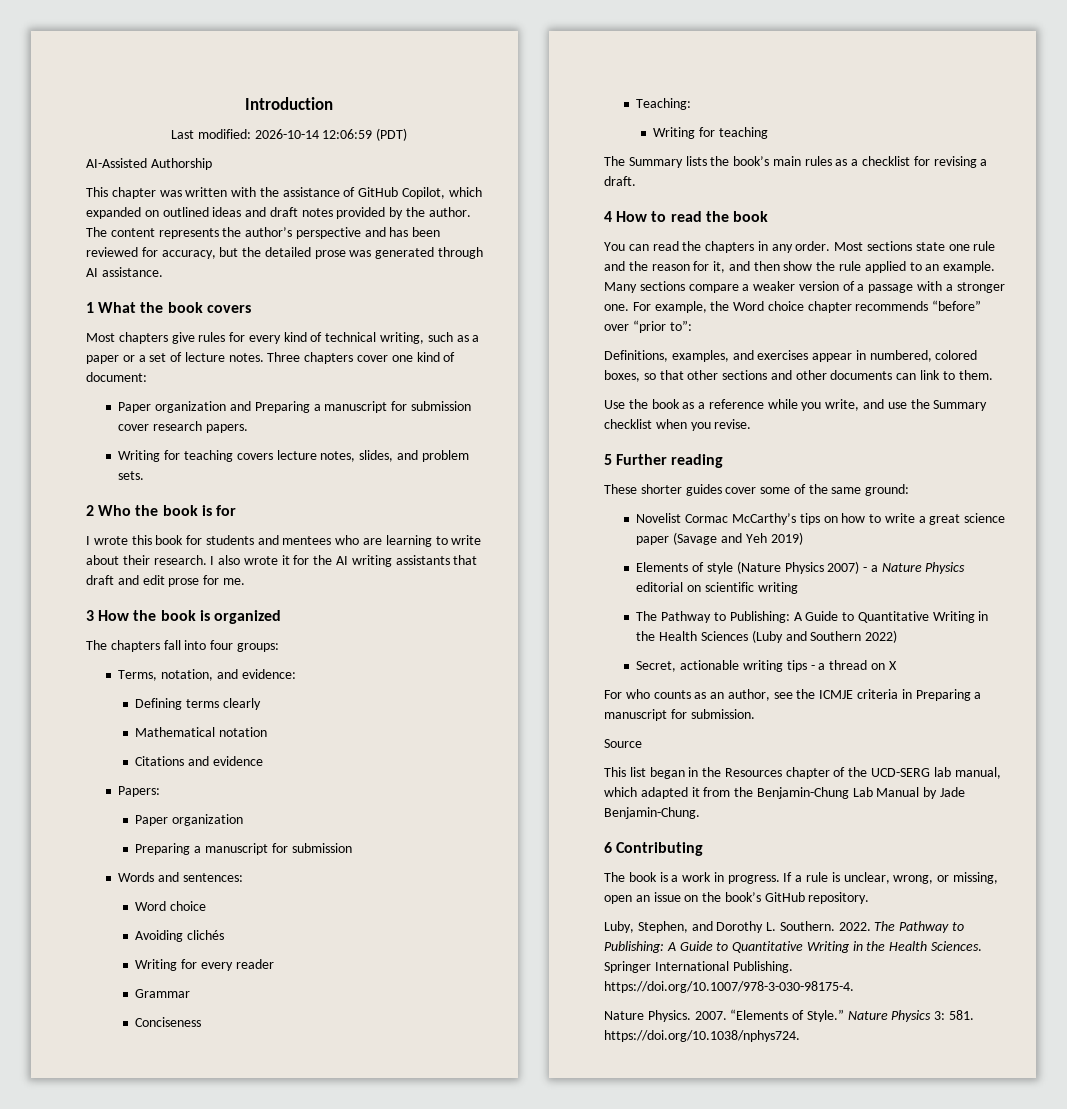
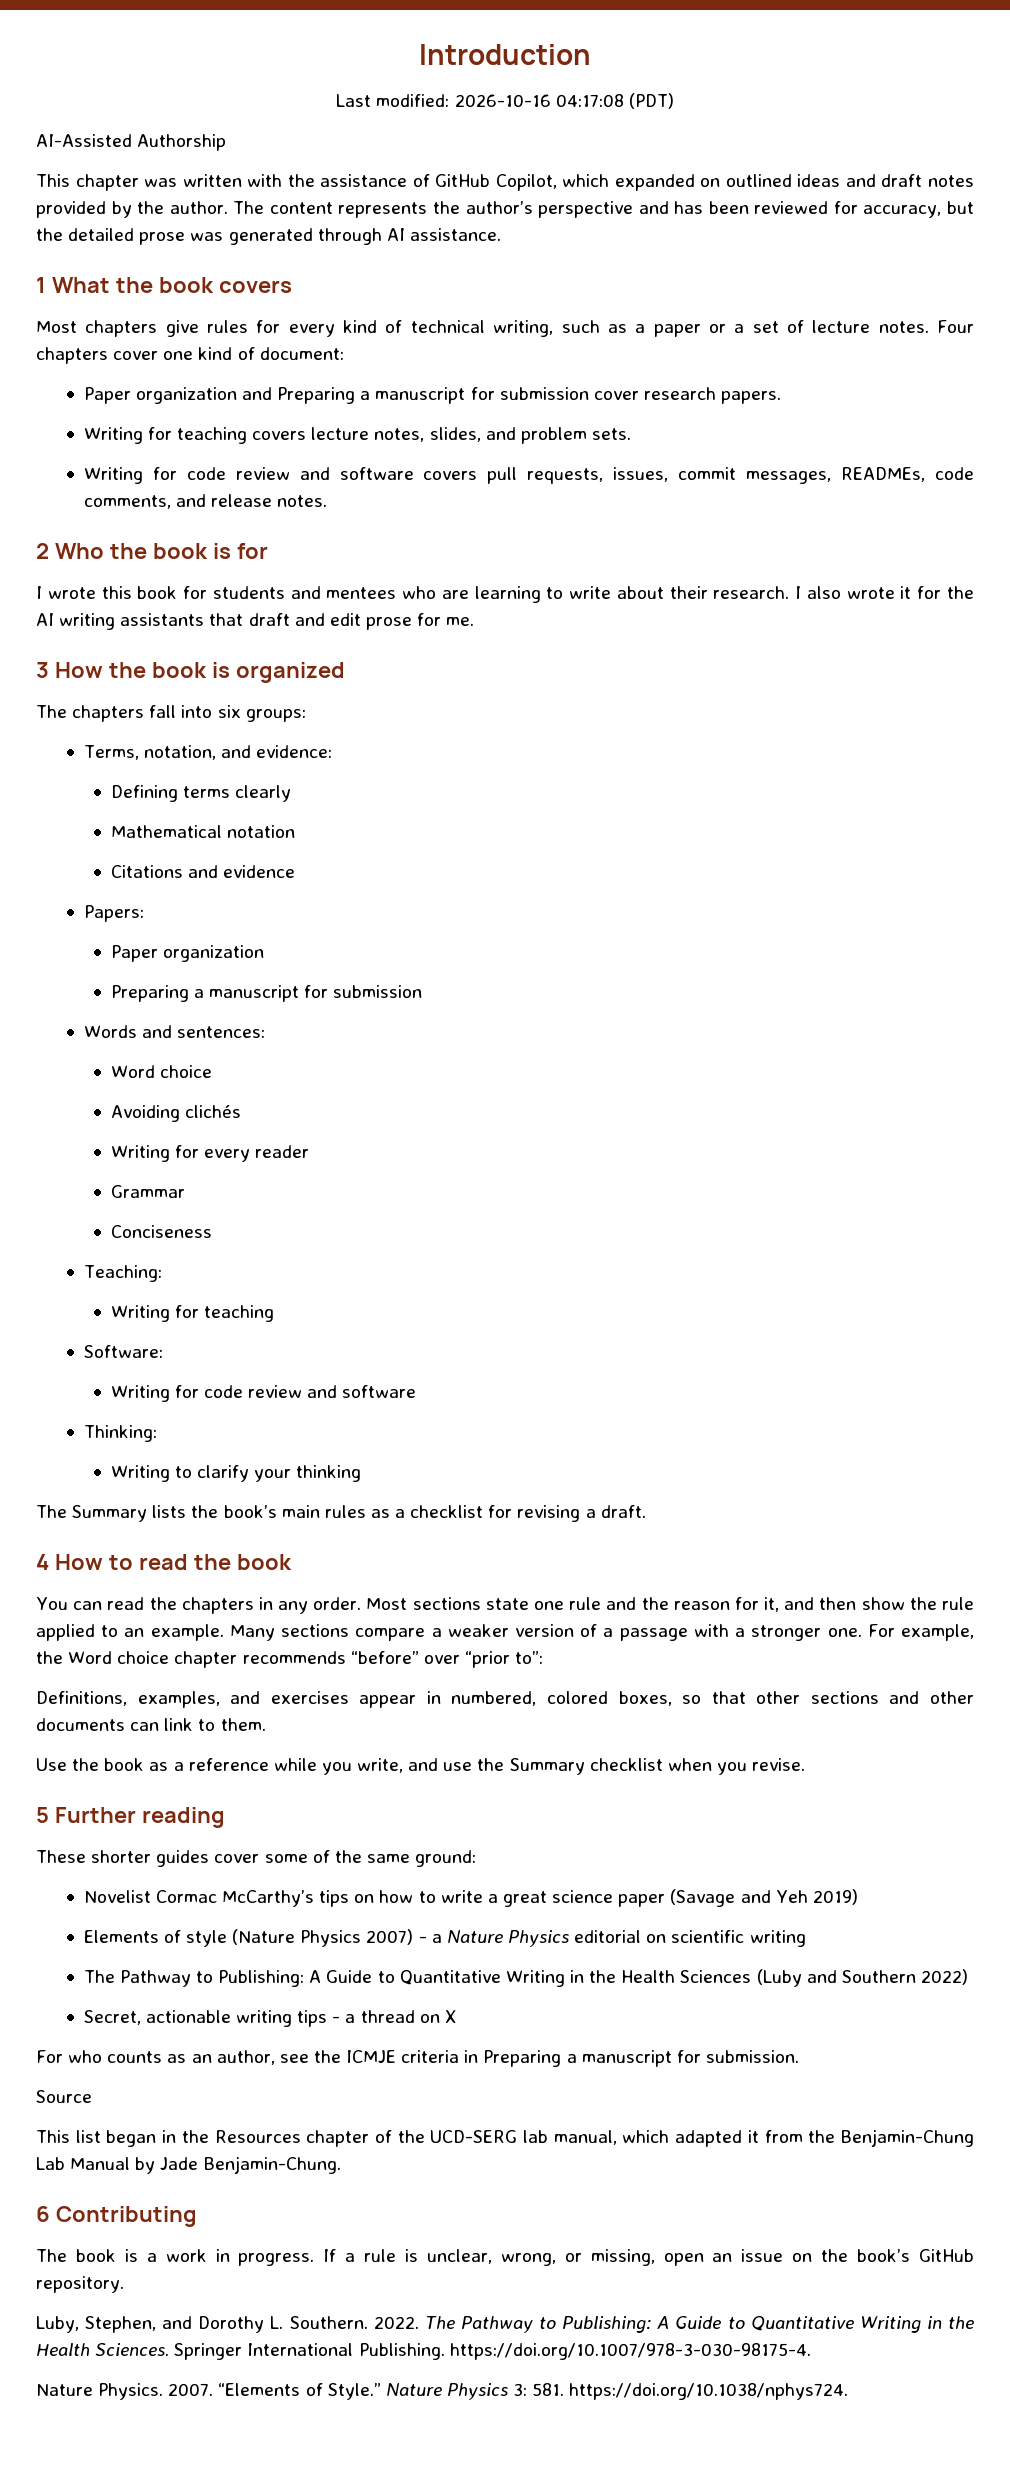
- Last modified: 2026-10-14 12:06:59 (PDT)
+ Last modified: 2026-10-16 04:17:08 (PDT)
- Three chapters cover one kind of document:
+ Four chapters cover one kind of document:
+ Writing for code review and software covers pull requests, issues, commit messages, READMEs, code comments, and release notes.
- The chapters fall into four groups:
+ The chapters fall into six groups:
+ Software:
+ Writing for code review and software
+ Thinking:
+ Writing to clarify your thinking

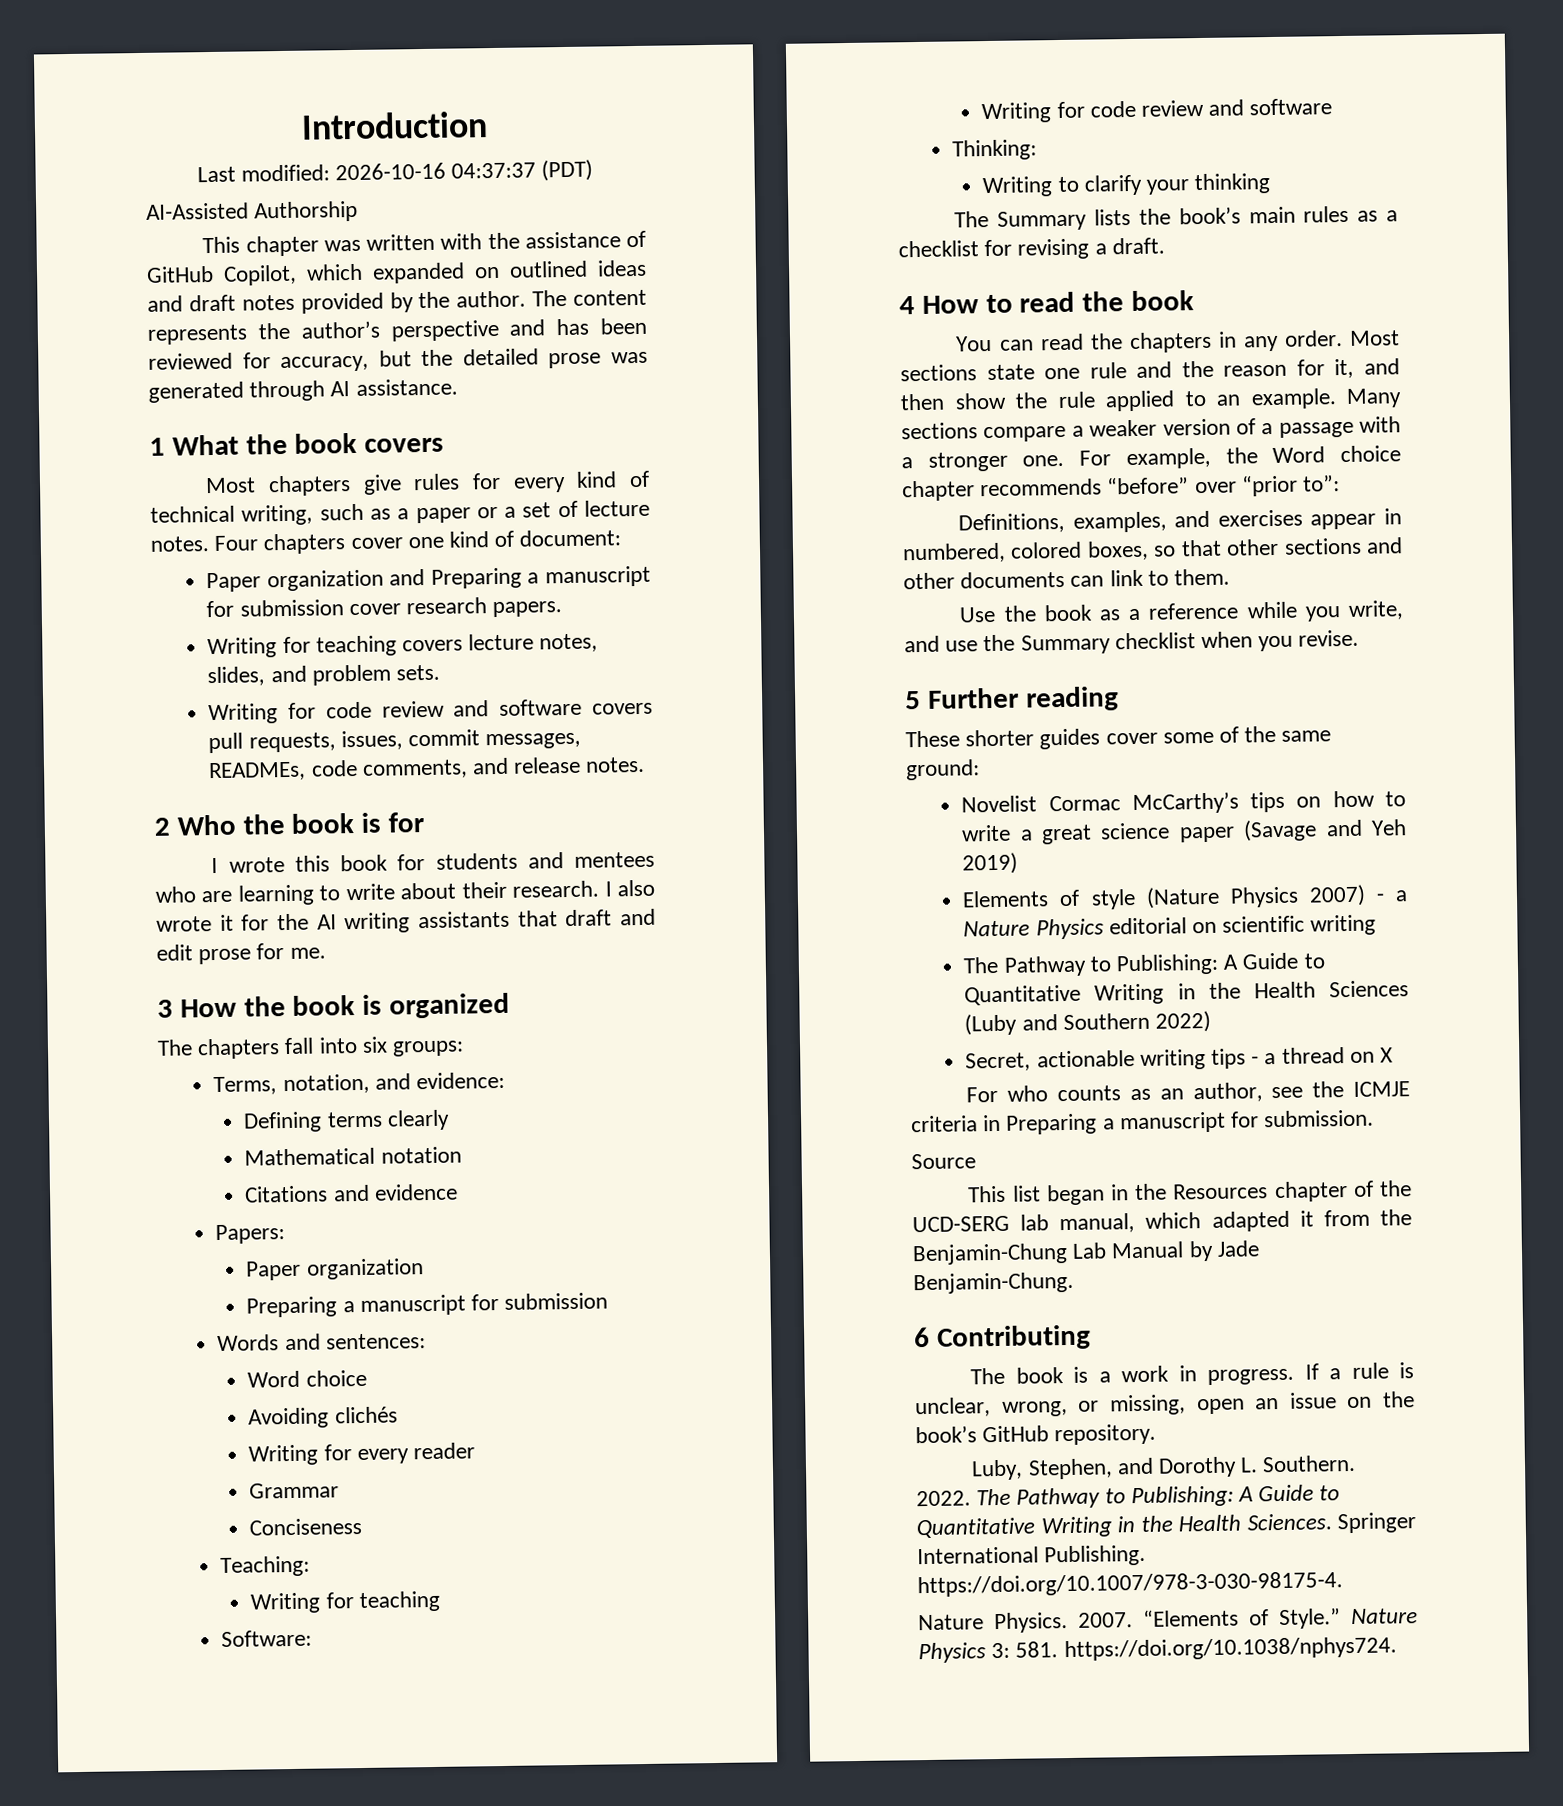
- Last modified: 2026-10-16 04:17:08 (PDT)
+ Last modified: 2026-10-16 04:37:37 (PDT)

